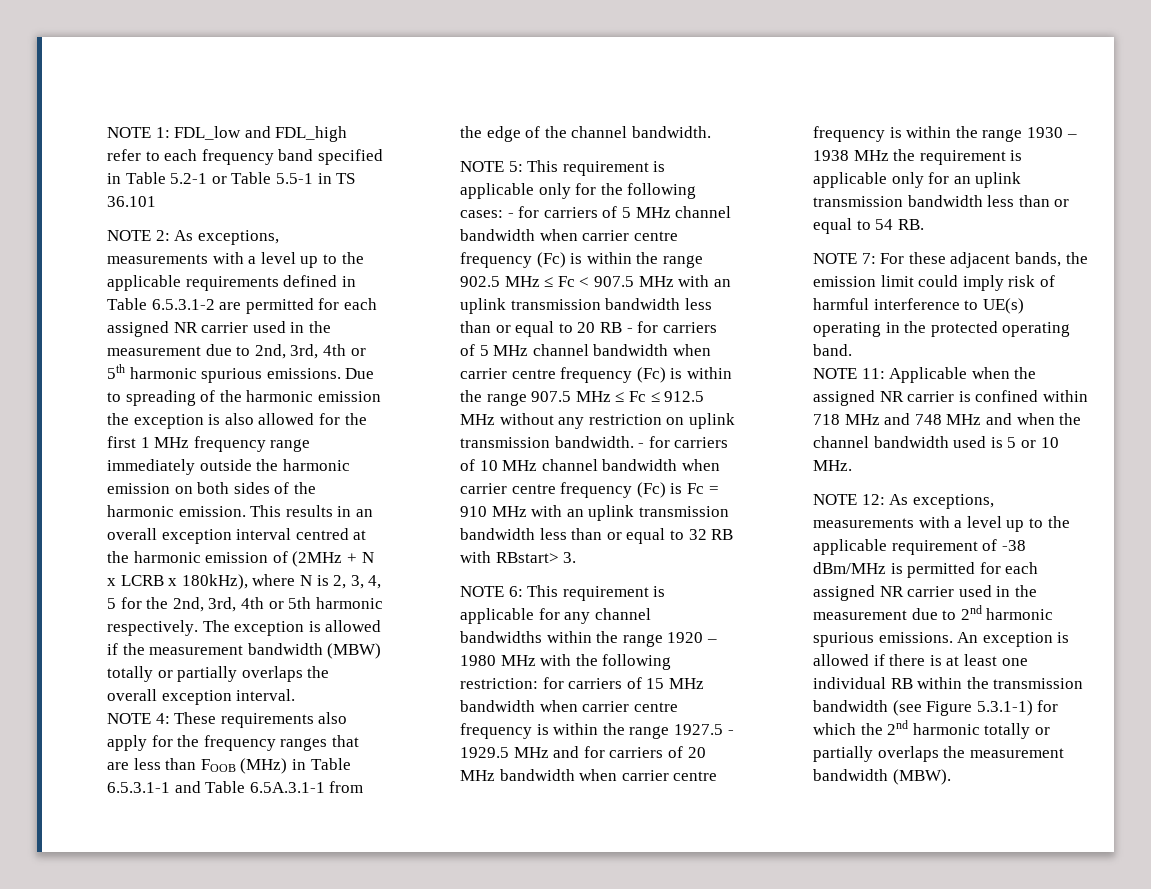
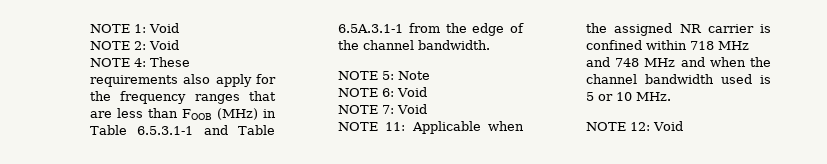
- NOTE 1: FDL_low and FDL_high refer to each frequency band specified in Table 5.2-1 or Table 5.5-1 in TS 36.101
- NOTE 2: As exceptions, measurements with a level up to the applicable requirements defined in Table 6.5.3.1-2 are permitted for each assigned NR carrier used in the measurement due to 2nd, 3rd, 4th or 5th harmonic spurious emissions. Due to spreading of the harmonic emission the exception is also allowed for the first 1 MHz frequency range immediately outside the harmonic emission on both sides of the harmonic emission. This results in an overall exception interval centred at the harmonic emission of (2MHz + N x LCRB x 180kHz), where N is 2, 3, 4, 5 for the 2nd, 3rd, 4th or 5th harmonic respectively. The exception is allowed if the measurement bandwidth (MBW) totally or partially overlaps the overall exception interval.
+ NOTE 1: Void
+ NOTE 2: Void
- NOTE 5: This requirement is applicable only for the following cases: - for carriers of 5 MHz channel bandwidth when carrier centre frequency (Fc) is within the range 902.5 MHz ≤ Fc < 907.5 MHz with an uplink transmission bandwidth less than or equal to 20 RB - for carriers of 5 MHz channel bandwidth when carrier centre frequency (Fc) is within the range 907.5 MHz ≤ Fc ≤ 912.5 MHz without any restriction on uplink transmission bandwidth. - for carriers of 10 MHz channel bandwidth when carrier centre frequency (Fc) is Fc = 910 MHz with an uplink transmission bandwidth less than or equal to 32 RB with RBstart> 3.
- NOTE 6: This requirement is applicable for any channel bandwidths within the range 1920 – 1980 MHz with the following restriction: for carriers of 15 MHz bandwidth when carrier centre frequency is within the range 1927.5 - 1929.5 MHz and for carriers of 20 MHz bandwidth when carrier centre frequency is within the range 1930 – 1938 MHz the requirement is applicable only for an uplink transmission bandwidth less than or equal to 54 RB.
- NOTE 7: For these adjacent bands, the emission limit could imply risk of harmful interference to UE(s) operating in the protected operating band.
+ NOTE 5: Note
+ NOTE 6: Void
+ NOTE 7: Void
- NOTE 12: As exceptions, measurements with a level up to the applicable requirement of -38 dBm/MHz is permitted for each assigned NR carrier used in the measurement due to 2nd harmonic spurious emissions. An exception is allowed if there is at least one individual RB within the transmission bandwidth (see Figure 5.3.1-1) for which the 2nd harmonic totally or partially overlaps the measurement bandwidth (MBW).
+ NOTE 12: Void

